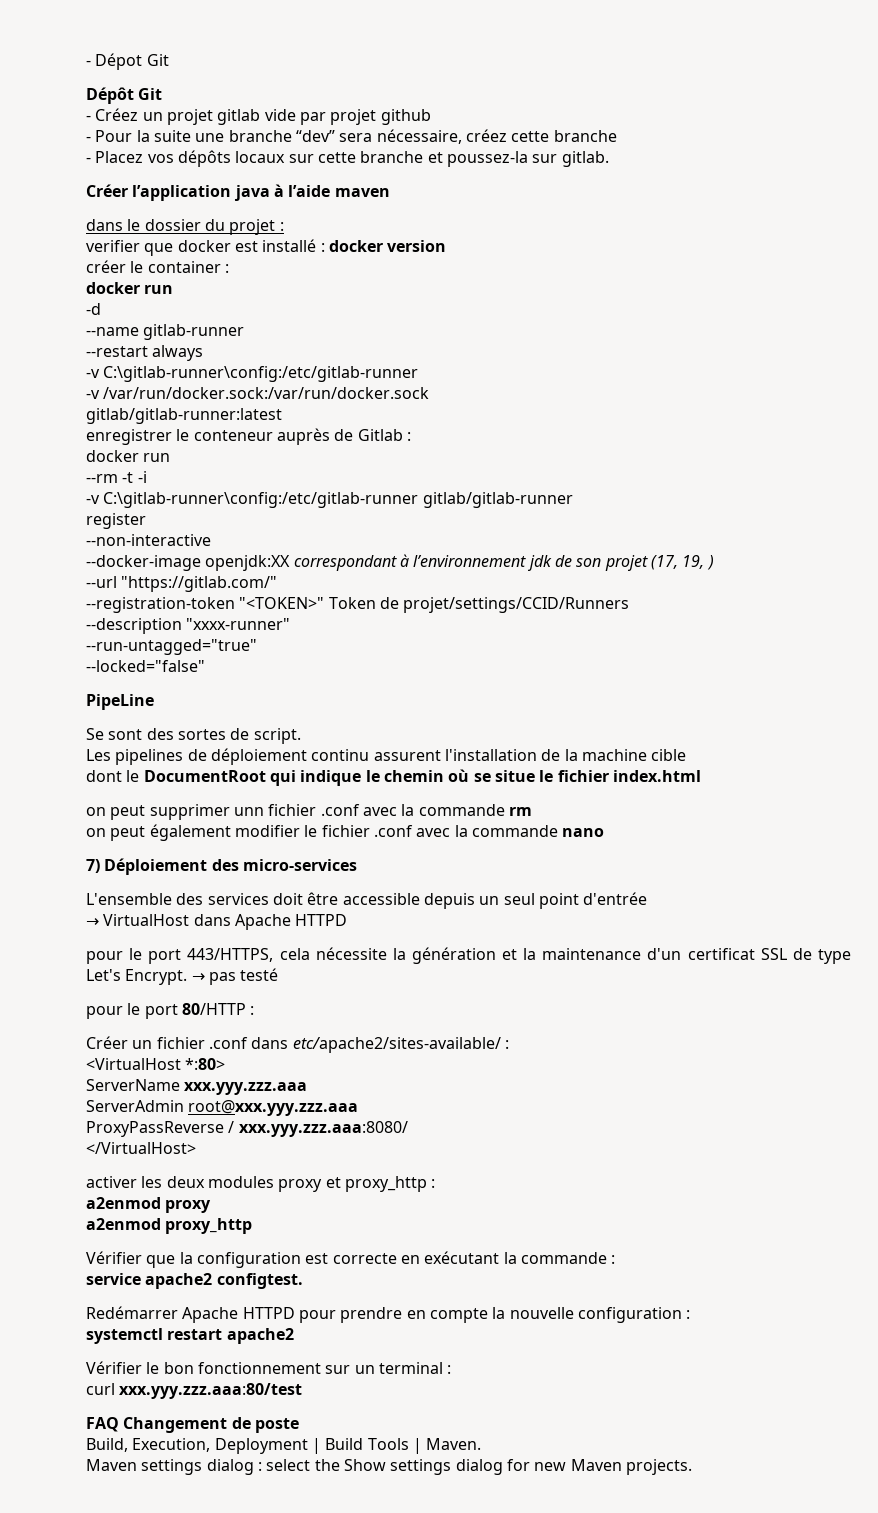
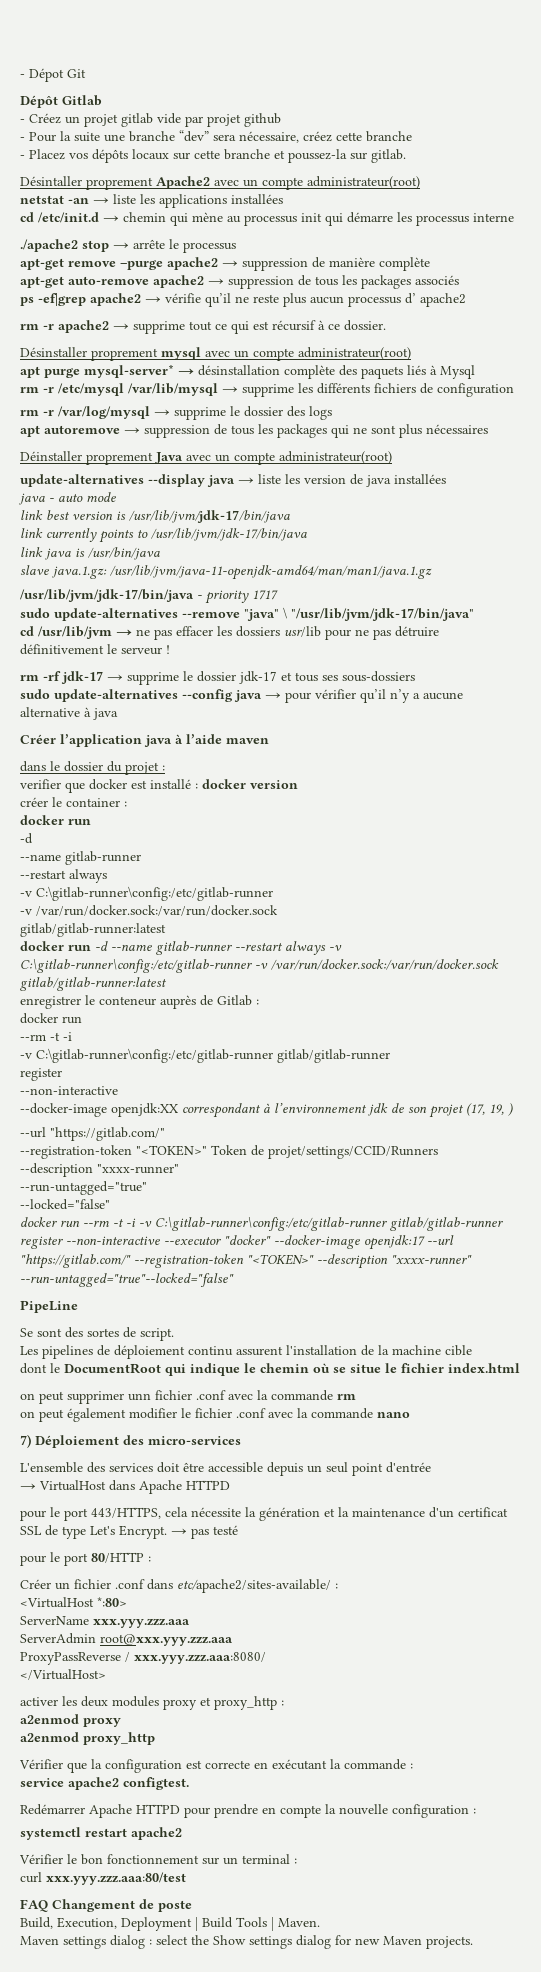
- Dépôt Git
+ Dépôt Gitlab
+ Désintaller proprement Apache2 avec un compte administrateur(root)
+ netstat -an → liste les applications installées
+ cd /etc/init.d → chemin qui mène au processus init qui démarre les processus interne
+ ./apache2 stop → arrête le processus
+ apt-get remove –purge apache2 → suppression de manière complète
+ apt-get auto-remove apache2 → suppression de tous les packages associés
+ ps -ef|grep apache2 → vérifie qu’il ne reste plus aucun processus d’ apache2
+ rm -r apache2 → supprime tout ce qui est récursif à ce dossier.
+ Désinstaller proprement mysql avec un compte administrateur(root)
+ apt purge mysql-server* → désinstallation complète des paquets liés à Mysql
+ rm -r /etc/mysql /var/lib/mysql → supprime les différents fichiers de configuration
+ rm -r /var/log/mysql → supprime le dossier des logs
+ apt autoremove → suppression de tous les packages qui ne sont plus nécessaires
+ Déinstaller proprement Java avec un compte administrateur(root)
+ update-alternatives --display java → liste les version de java installées
+ java - auto mode
+ link best version is /usr/lib/jvm/jdk-17/bin/java
+ link currently points to /usr/lib/jvm/jdk-17/bin/java
+ link java is /usr/bin/java
+ slave java.1.gz: /usr/lib/jvm/java-11-openjdk-amd64/man/man1/java.1.gz
+ /usr/lib/jvm/jdk-17/bin/java - priority 1717
+ sudo update-alternatives --remove "java" \ "/usr/lib/jvm/jdk-17/bin/java"
+ cd /usr/lib/jvm → ne pas effacer les dossiers usr/lib pour ne pas détruire définitivement le serveur !
+ rm -rf jdk-17 → supprime le dossier jdk-17 et tous ses sous-dossiers
+ sudo update-alternatives --config java → pour vérifier qu’il n’y a aucune alternative à java
+ docker run -d --name gitlab-runner --restart always -v C:\gitlab-runner\config:/etc/gitlab-runner -v /var/run/docker.sock:/var/run/docker.sock gitlab/gitlab-runner:latest
+ docker run --rm -t -i -v C:\gitlab-runner\config:/etc/gitlab-runner gitlab/gitlab-runner register --non-interactive --executor "docker" --docker-image openjdk:17 --url "https://gitlab.com/" --registration-token "<TOKEN>" --description "xxxx-runner" --run-untagged="true"--locked="false"

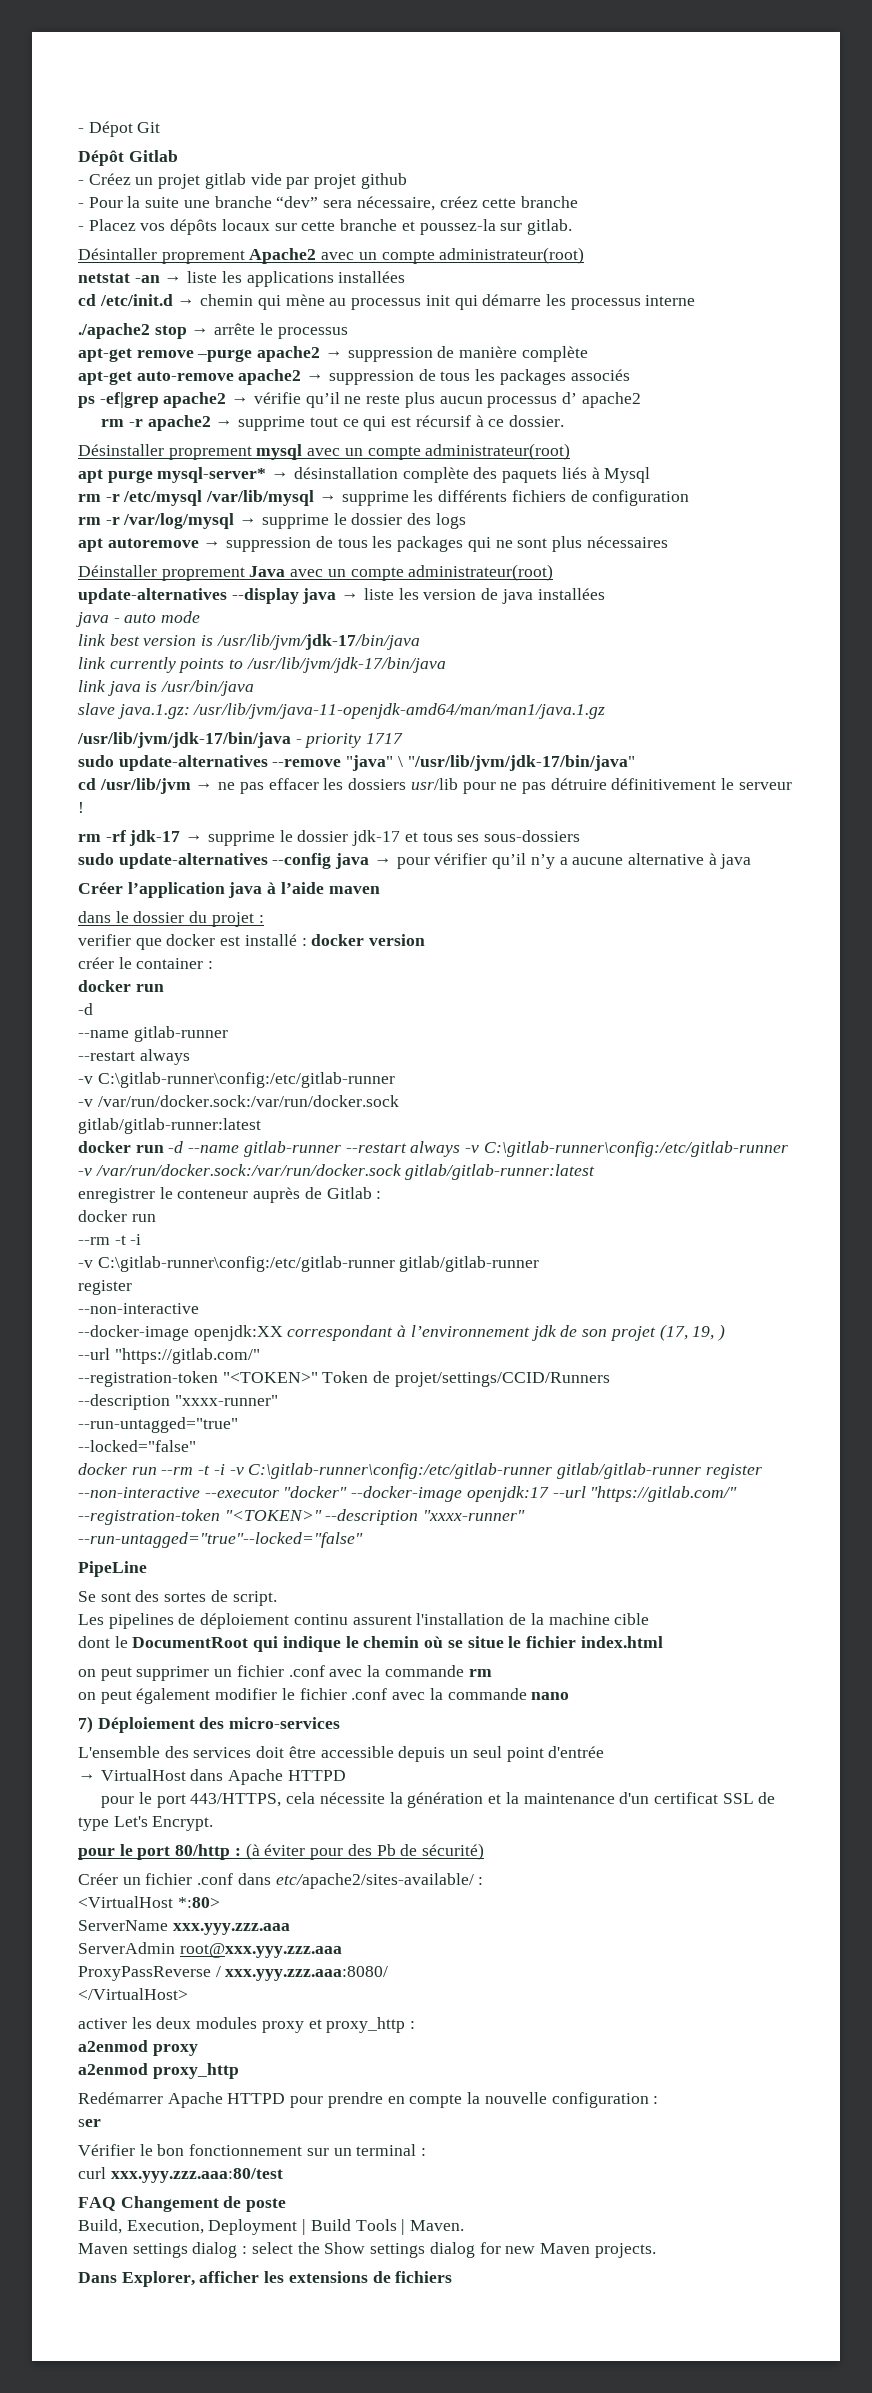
- on peut supprimer unn fichier .conf avec la commande rm
+ on peut supprimer un fichier .conf avec la commande rm
- pour le port 443/HTTPS, cela nécessite la génération et la maintenance d'un certificat SSL de type Let's Encrypt. → pas testé
- pour le port 80/HTTP :
+ pour le port 443/HTTPS, cela nécessite la génération et la maintenance d'un certificat SSL de type Let's Encrypt.
+ pour le port 80/http : (à éviter pour des Pb de sécurité)
- Vérifier que la configuration est correcte en exécutant la commande :
- service apache2 configtest.
- systemctl restart apache2
+ ser
+ Dans Explorer, afficher les extensions de fichiers

